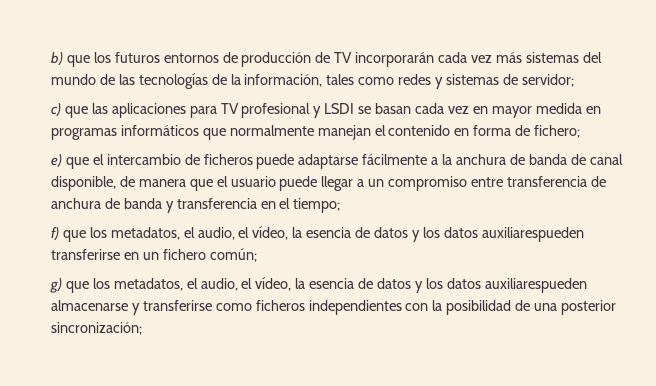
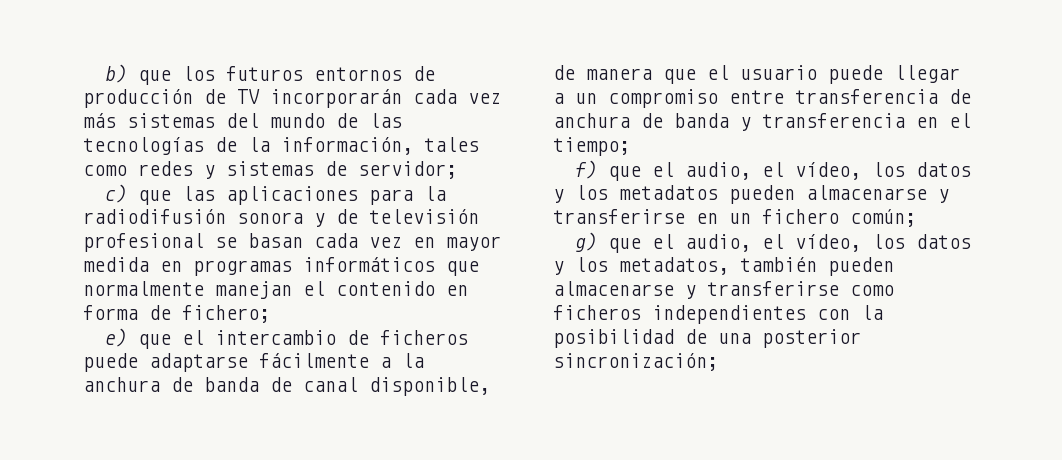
- c) que las aplicaciones para TV profesional y LSDI se basan cada vez en mayor medida en programas informáticos que normalmente manejan el contenido en forma de fichero;
+ c) que las aplicaciones para la radiodifusión sonora y de televisión profesional se basan cada vez en mayor medida en programas informáticos que normalmente manejan el contenido en forma de fichero;
- f) que los metadatos, el audio, el vídeo, la esencia de datos y los datos auxiliarespueden transferirse en un fichero común;
+ f) que el audio, el vídeo, los datos y los metadatos pueden almacenarse y transferirse en un fichero común;
- g) que los metadatos, el audio, el vídeo, la esencia de datos y los datos auxiliarespueden almacenarse y transferirse como ficheros independientes con la posibilidad de una posterior sincronización;
+ g) que el audio, el vídeo, los datos y los metadatos, también pueden almacenarse y transferirse como ficheros independientes con la posibilidad de una posterior sincronización;

